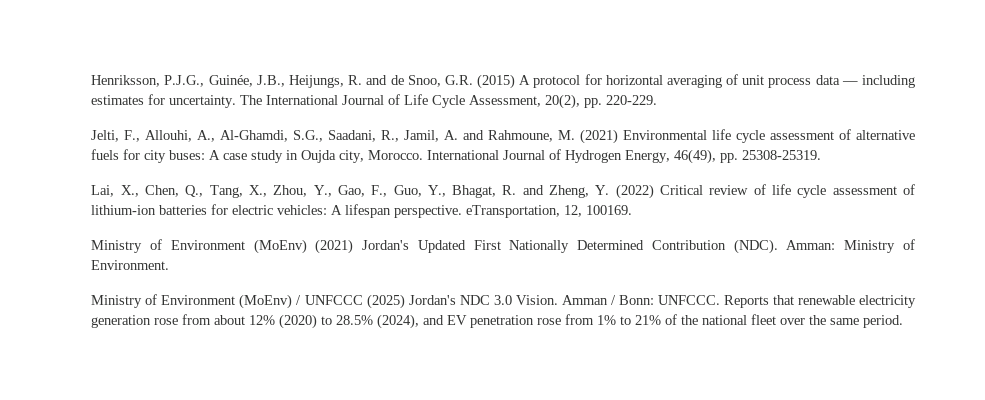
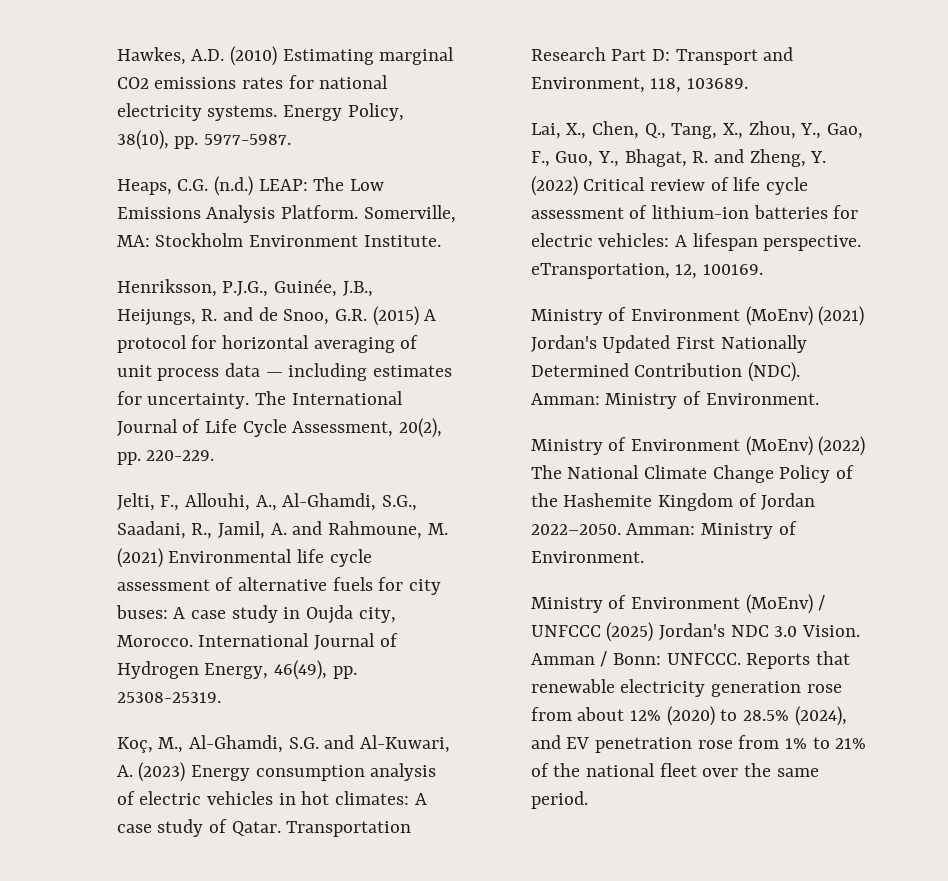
+ Hawkes, A.D. (2010) Estimating marginal CO2 emissions rates for national electricity systems. Energy Policy, 38(10), pp. 5977-5987.
+ Heaps, C.G. (n.d.) LEAP: The Low Emissions Analysis Platform. Somerville, MA: Stockholm Environment Institute.
+ Koç, M., Al-Ghamdi, S.G. and Al-Kuwari, A. (2023) Energy consumption analysis of electric vehicles in hot climates: A case study of Qatar. Transportation Research Part D: Transport and Environment, 118, 103689.
+ Ministry of Environment (MoEnv) (2022) The National Climate Change Policy of the Hashemite Kingdom of Jordan 2022–2050. Amman: Ministry of Environment.

